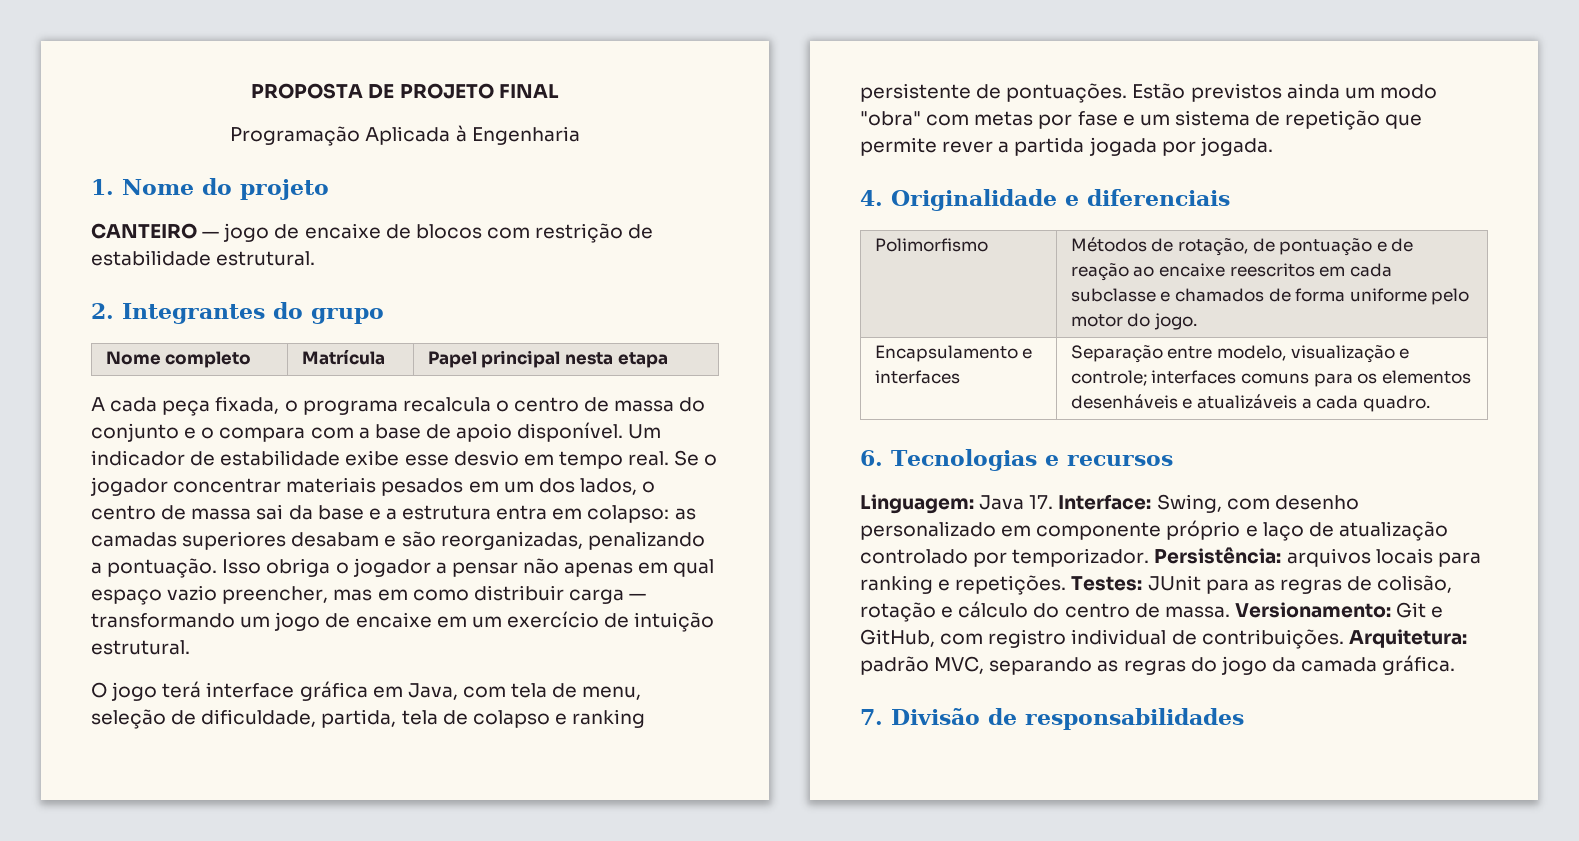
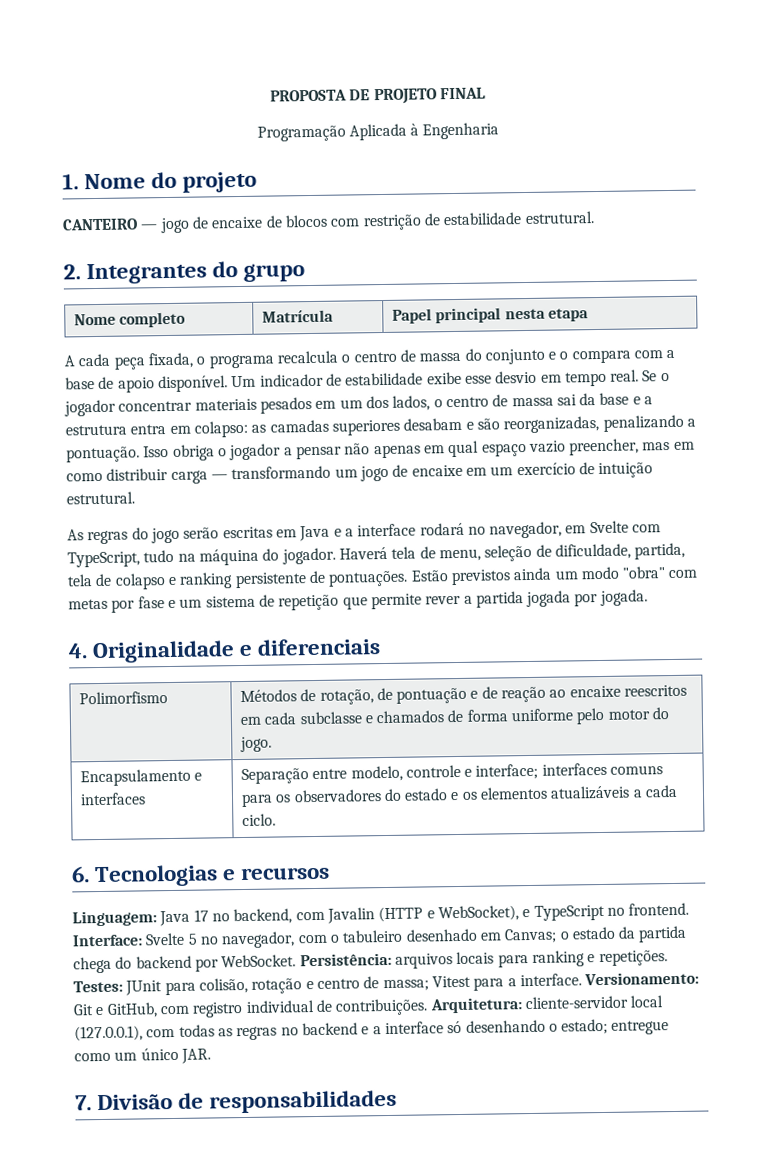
- O jogo terá interface gráfica em Java, com tela de menu, seleção de dificuldade, partida, tela de colapso e ranking persistente de pontuações.
+ As regras do jogo serão escritas em Java e a interface rodará no navegador, em Svelte com TypeScript, tudo na máquina do jogador. Haverá tela de menu, seleção de dificuldade, partida, tela de colapso e ranking persistente de pontuações.
- Encapsulamento e interfaces | Separação entre modelo, visualização e controle; interfaces comuns para os elementos desenháveis e atualizáveis a cada quadro.
+ Encapsulamento e interfaces | Separação entre modelo, controle e interface; interfaces comuns para os observadores do estado e os elementos atualizáveis a cada ciclo.
- Linguagem: Java 17. Interface: Swing, com desenho personalizado em componente próprio e laço de atualização controlado por temporizador.
+ Linguagem: Java 17 no backend, com Javalin (HTTP e WebSocket), e TypeScript no frontend. Interface: Svelte 5 no navegador, com o tabuleiro desenhado em Canvas; o estado da partida chega do backend por WebSocket.
- Testes: JUnit para as regras de colisão, rotação e cálculo do centro de massa.
+ Testes: JUnit para colisão, rotação e centro de massa; Vitest para a interface.
- Arquitetura: padrão MVC, separando as regras do jogo da camada gráfica.
+ Arquitetura: cliente-servidor local (127.0.0.1), com todas as regras no backend e a interface só desenhando o estado; entregue como um único JAR.

